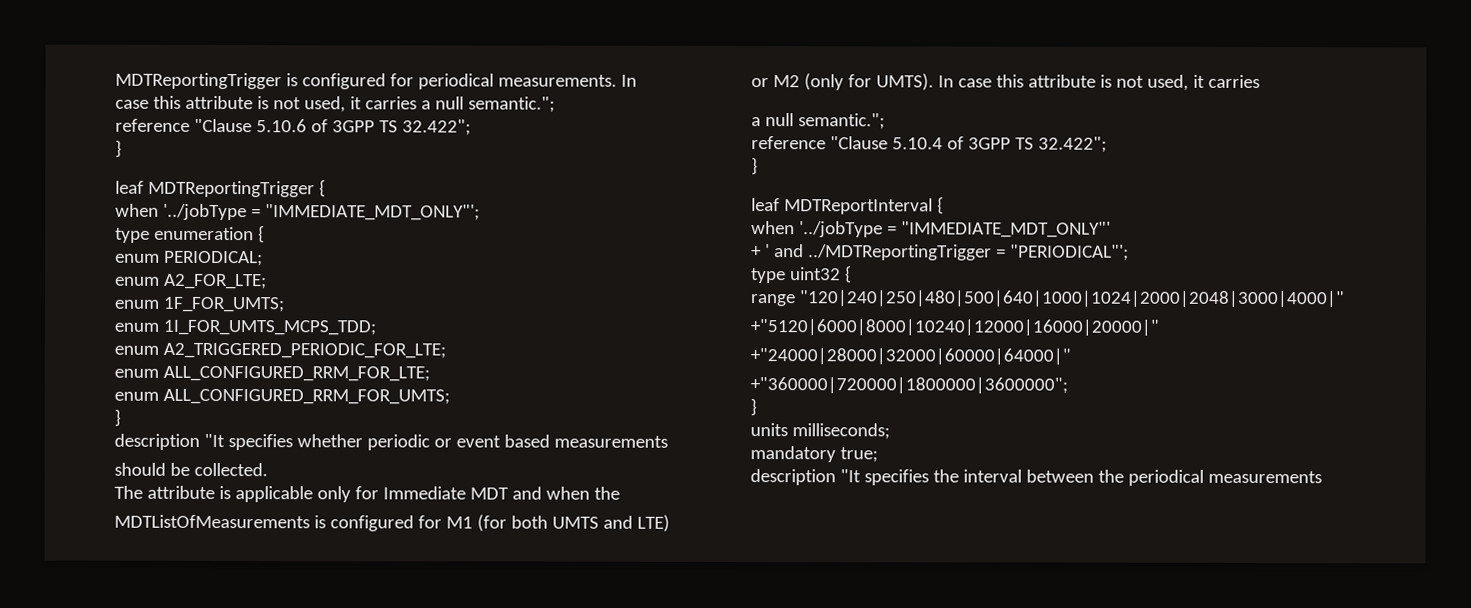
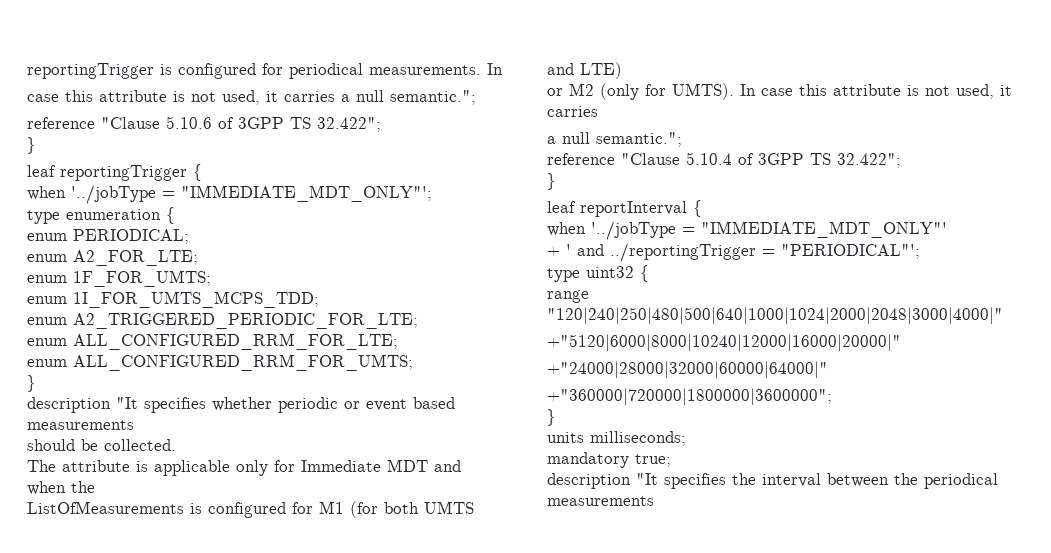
- MDTReportingTrigger is configured for periodical measurements.
+ reportingTrigger is configured for periodical measurements.
- leaf MDTReportingTrigger {
+ leaf reportingTrigger {
- MDTListOfMeasurements is configured for M1 (for both UMTS and LTE)
+ ListOfMeasurements is configured for M1 (for both UMTS and LTE)
- leaf MDTReportInterval {
+ leaf reportInterval {
- + ' and ../MDTReportingTrigger = "PERIODICAL"';
+ + ' and ../reportingTrigger = "PERIODICAL"';

